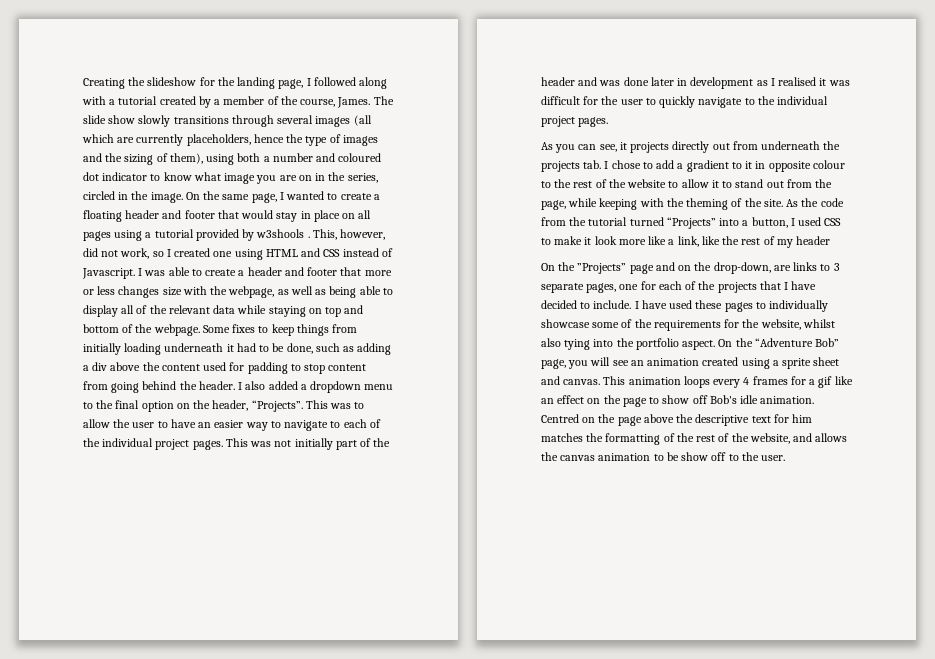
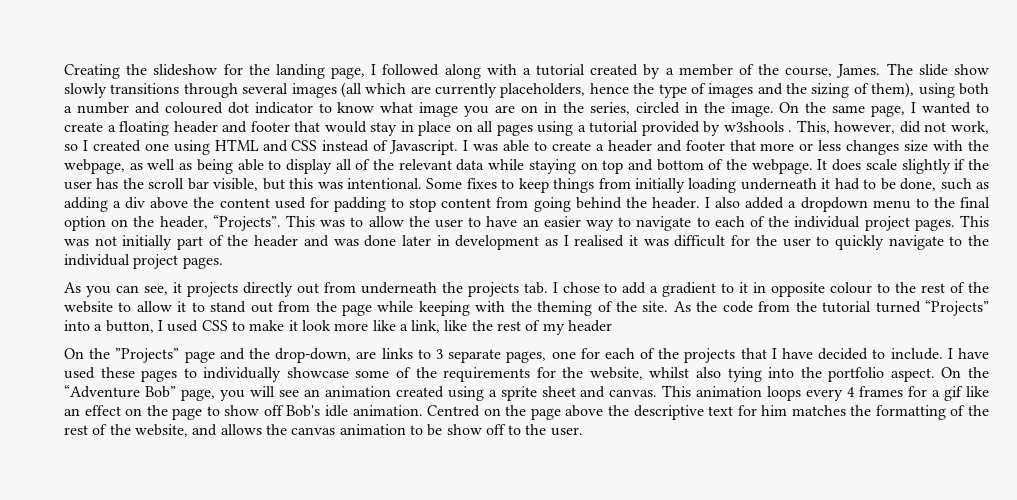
+ It does scale slightly if the user has the scroll bar visible, but this was intentional.
- As you can see, it projects directly out from underneath the projects tab. I chose to add a gradient to it in opposite colour to the rest of the website to allow it to stand out from the page, while keeping with the theming of the site.
+ As you can see, it projects directly out from underneath the projects tab. I chose to add a gradient to it in opposite colour to the rest of the website to allow it to stand out from the page while keeping with the theming of the site.
- On the ”Projects” page and on the drop-down, are links to 3 separate pages, one for each of the projects that I have decided to include.
+ On the ”Projects” page and the drop-down, are links to 3 separate pages, one for each of the projects that I have decided to include.

